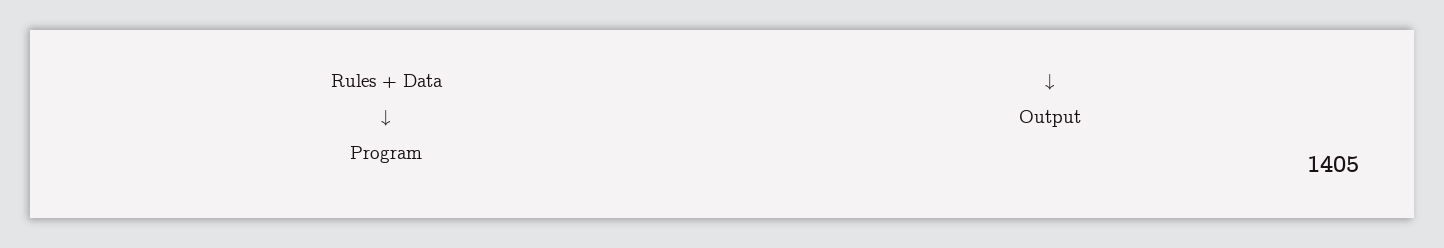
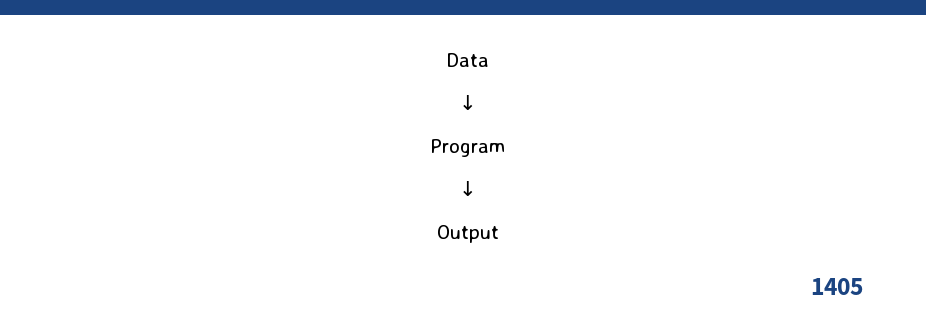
- Rules + Data
+ Data

